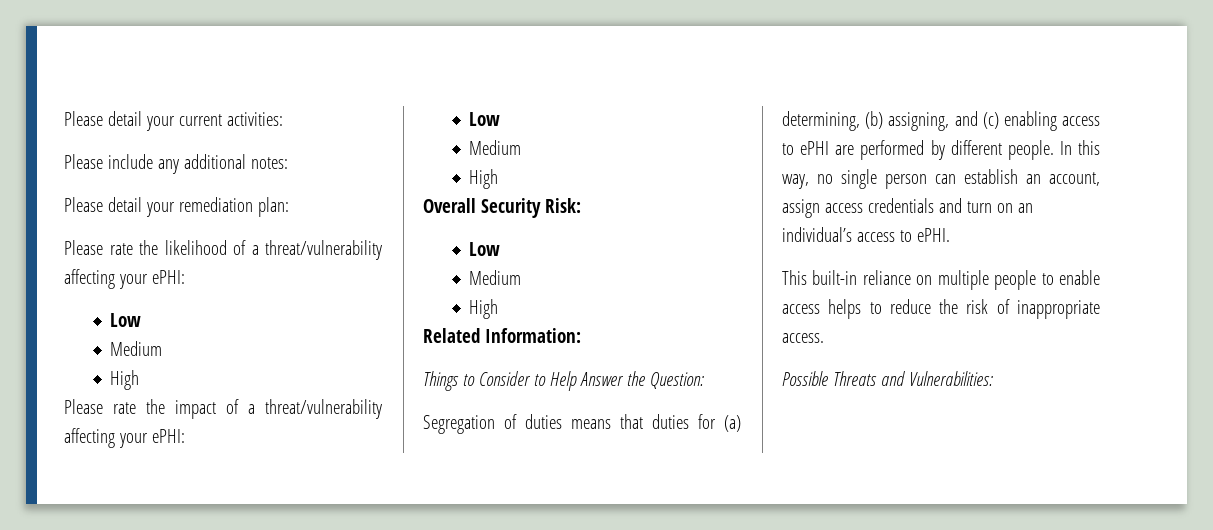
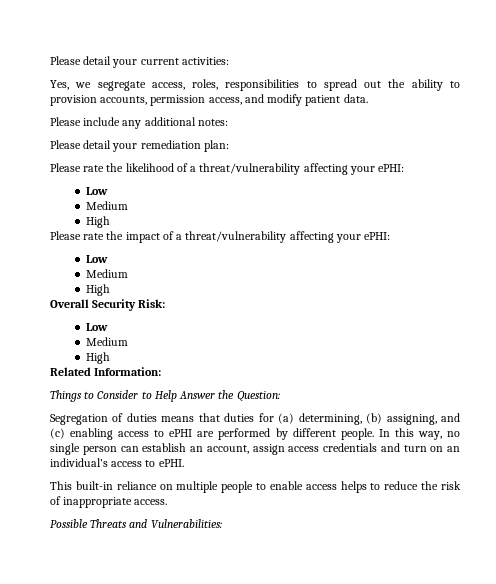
+ Yes, we segregate access, roles, responsibilities to spread out the ability to provision accounts, permission access, and modify patient data.

